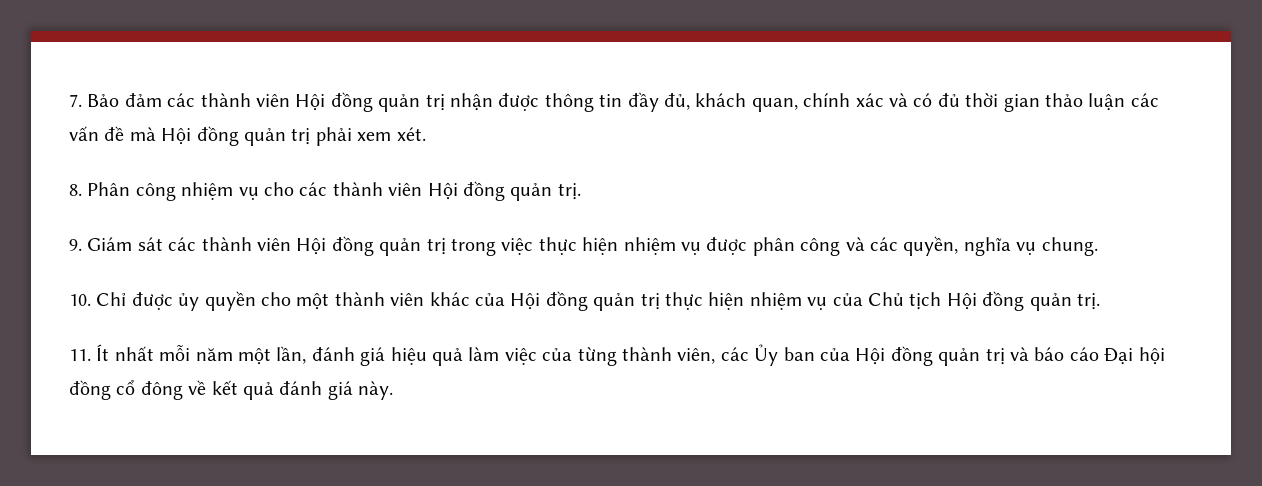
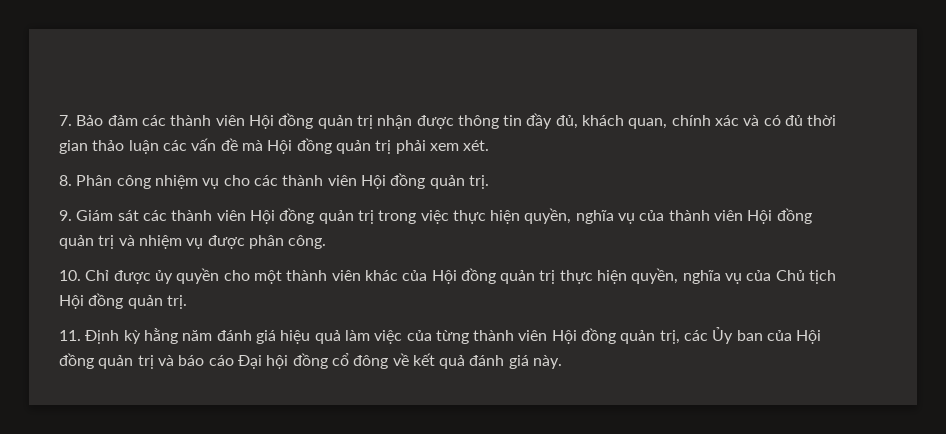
- 9. Giám sát các thành viên Hội đồng quản trị trong việc thực hiện nhiệm vụ được phân công và các quyền, nghĩa vụ chung.
+ 9. Giám sát các thành viên Hội đồng quản trị trong việc thực hiện quyền, nghĩa vụ của thành viên Hội đồng quản trị và nhiệm vụ được phân công.
- 10. Chỉ được ủy quyền cho một thành viên khác của Hội đồng quản trị thực hiện nhiệm vụ của Chủ tịch Hội đồng quản trị.
+ 10. Chỉ được ủy quyền cho một thành viên khác của Hội đồng quản trị thực hiện quyền, nghĩa vụ của Chủ tịch Hội đồng quản trị.
- 11. Ít nhất mỗi năm một lần, đánh giá hiệu quả làm việc của từng thành viên, các Ủy ban của Hội đồng quản trị và báo cáo Đại hội đồng cổ đông về kết quả đánh giá này.
+ 11. Định kỳ hằng năm đánh giá hiệu quả làm việc của từng thành viên Hội đồng quản trị, các Ủy ban của Hội đồng quản trị và báo cáo Đại hội đồng cổ đông về kết quả đánh giá này.

